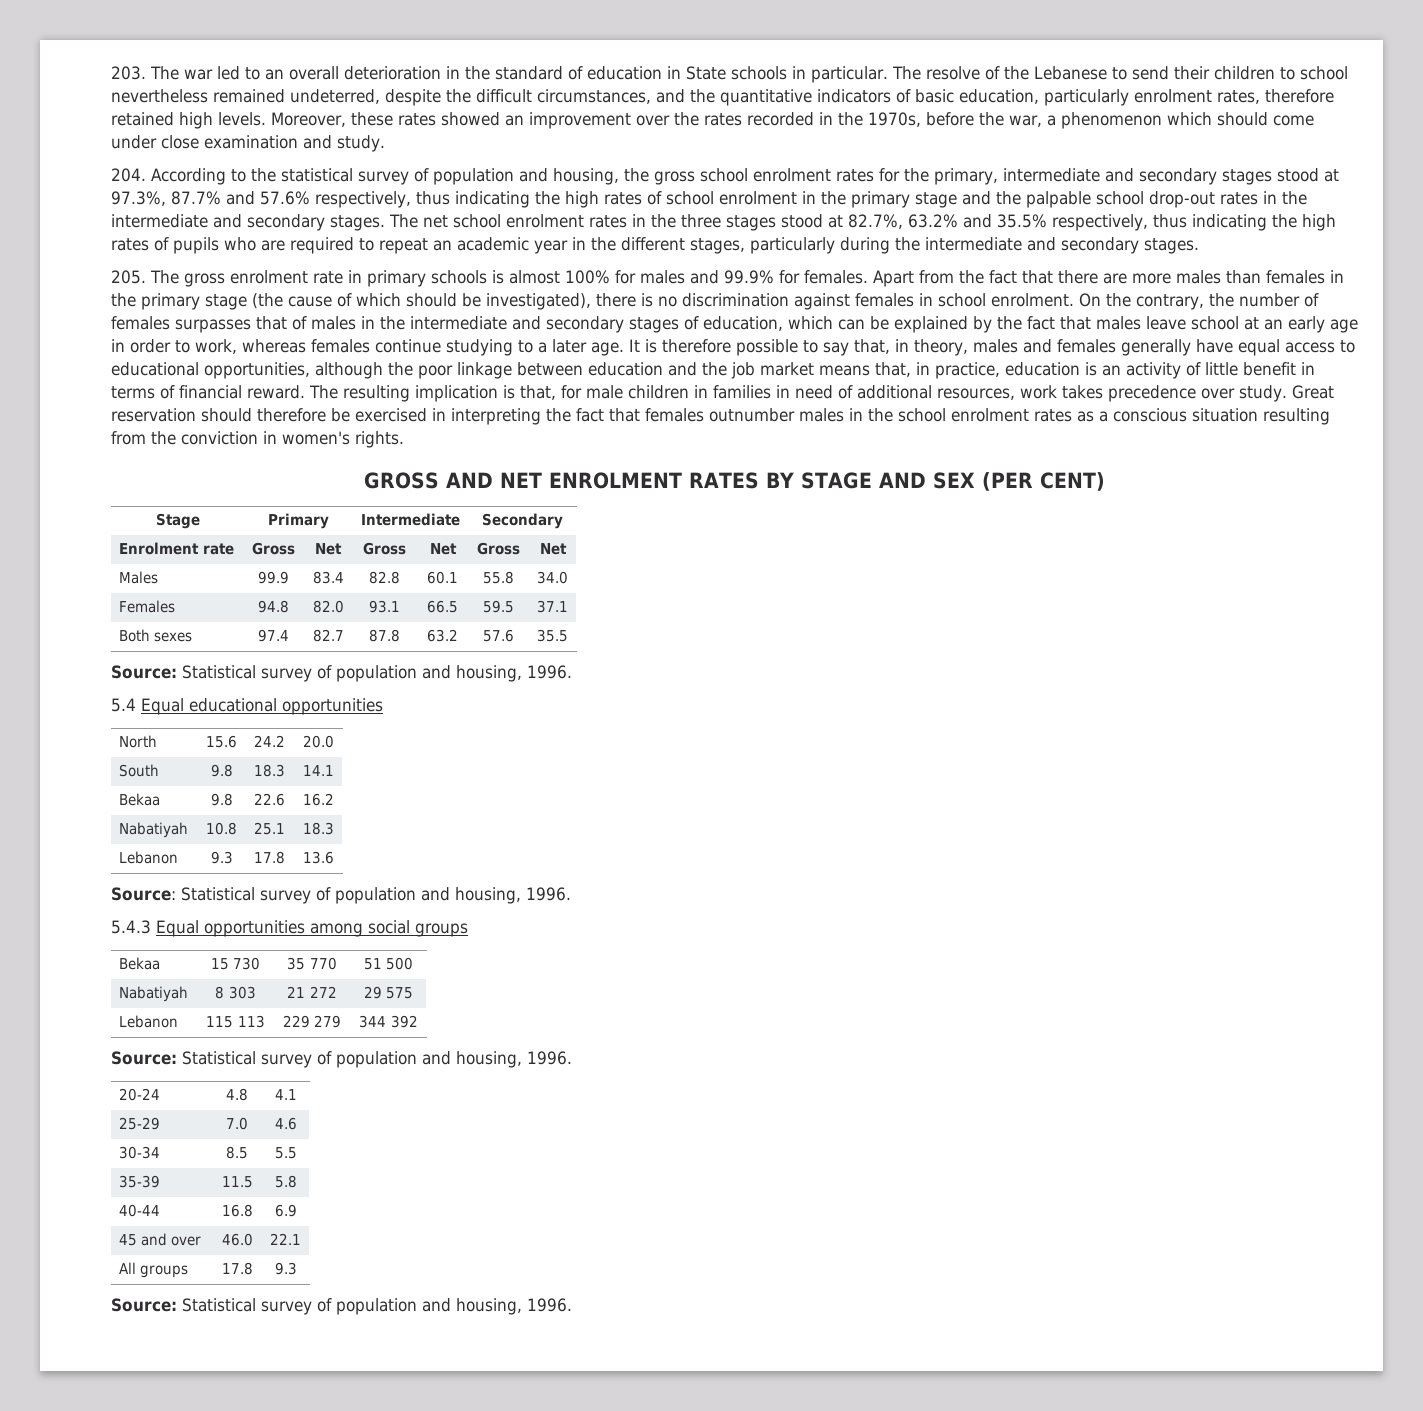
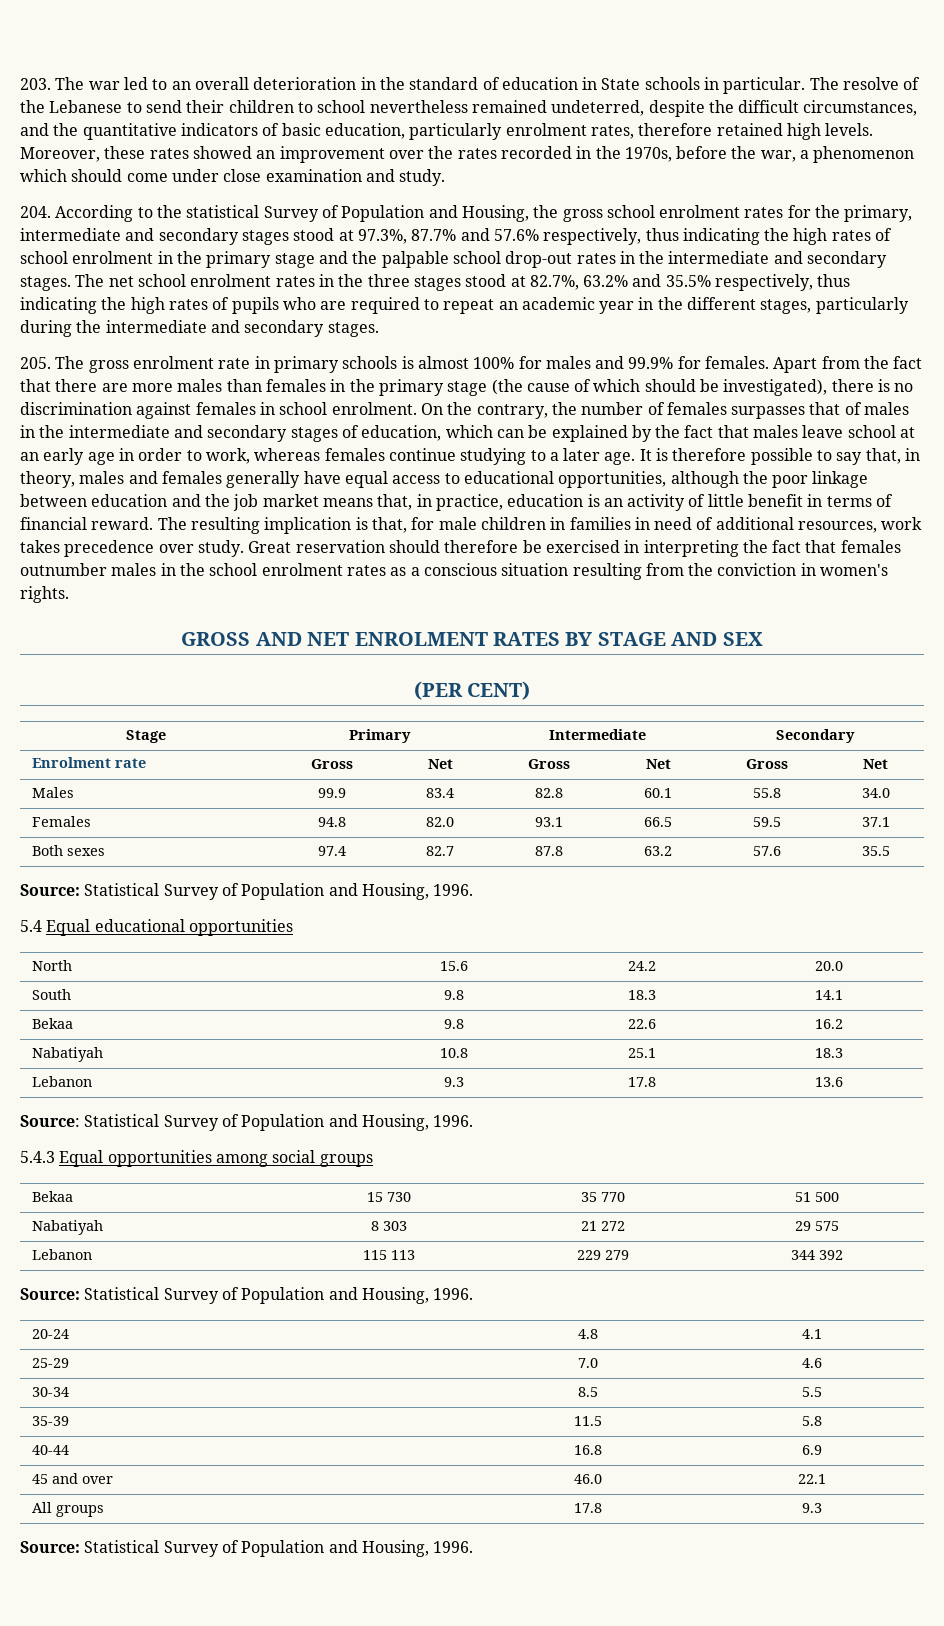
- 204. According to the statistical survey of population and housing, the gross school enrolment rates for the primary, intermediate and secondary stages stood at 97.3%, 87.7% and 57.6% respectively, thus indicating the high rates of school enrolment in the primary stage and the palpable school drop-out rates in the intermediate and secondary stages.
+ 204. According to the statistical Survey of Population and Housing, the gross school enrolment rates for the primary, intermediate and secondary stages stood at 97.3%, 87.7% and 57.6% respectively, thus indicating the high rates of school enrolment in the primary stage and the palpable school drop-out rates in the intermediate and secondary stages.
- GROSS AND NET ENROLMENT RATES BY STAGE AND SEX (PER CENT)
+ GROSS AND NET ENROLMENT RATES BY STAGE AND SEX
+ (PER CENT)
  Both sexes | 97.4 | 82.7 | 87.8 | 63.2 | 57.6 | 35.5
- Source: Statistical survey of population and housing, 1996.
+ Source: Statistical Survey of Population and Housing, 1996.
  Lebanon | 9.3 | 17.8 | 13.6
- Source: Statistical survey of population and housing, 1996.
+ Source: Statistical Survey of Population and Housing, 1996.
  Lebanon | 115 113 | 229 279 | 344 392
- Source: Statistical survey of population and housing, 1996.
+ Source: Statistical Survey of Population and Housing, 1996.
  All groups | 17.8 | 9.3
- Source: Statistical survey of population and housing, 1996.
+ Source: Statistical Survey of Population and Housing, 1996.

